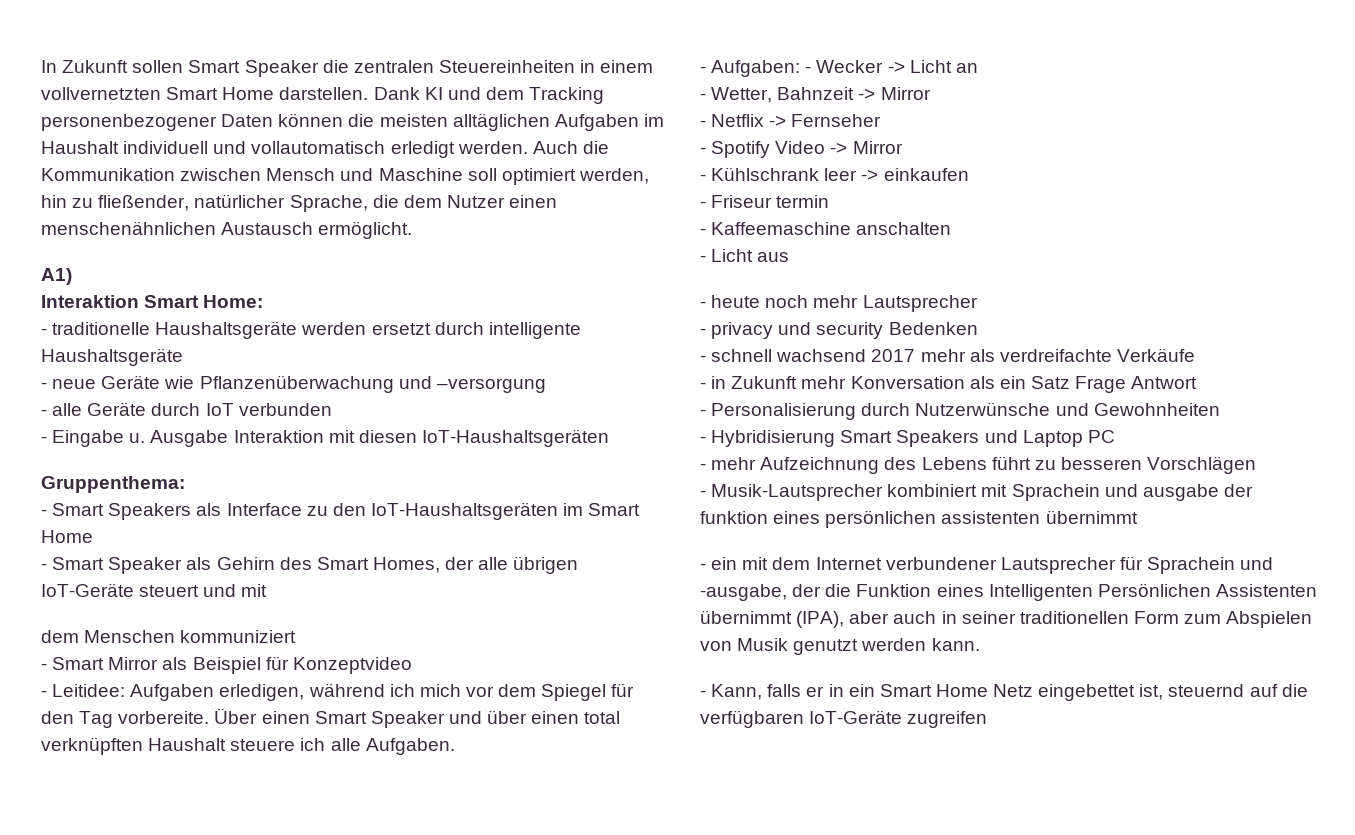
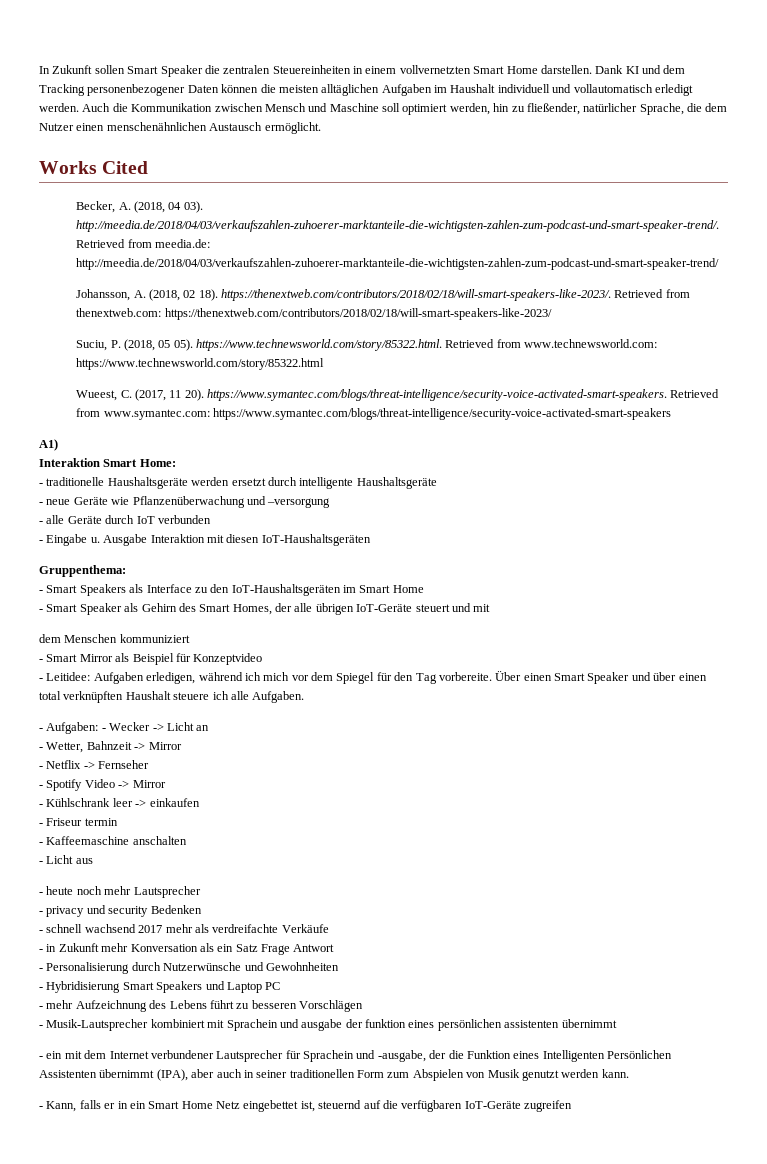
+ Works Cited
+ Becker, A. (2018, 04 03). http://meedia.de/2018/04/03/verkaufszahlen-zuhoerer-marktanteile-die-wichtigsten-zahlen-zum-podcast-und-smart-speaker-trend/. Retrieved from meedia.de: http://meedia.de/2018/04/03/verkaufszahlen-zuhoerer-marktanteile-die-wichtigsten-zahlen-zum-podcast-und-smart-speaker-trend/
+ Johansson, A. (2018, 02 18). https://thenextweb.com/contributors/2018/02/18/will-smart-speakers-like-2023/. Retrieved from thenextweb.com: https://thenextweb.com/contributors/2018/02/18/will-smart-speakers-like-2023/
+ Suciu, P. (2018, 05 05). https://www.technewsworld.com/story/85322.html. Retrieved from www.technewsworld.com: https://www.technewsworld.com/story/85322.html
+ Wueest, C. (2017, 11 20). https://www.symantec.com/blogs/threat-intelligence/security-voice-activated-smart-speakers. Retrieved from www.symantec.com: https://www.symantec.com/blogs/threat-intelligence/security-voice-activated-smart-speakers

